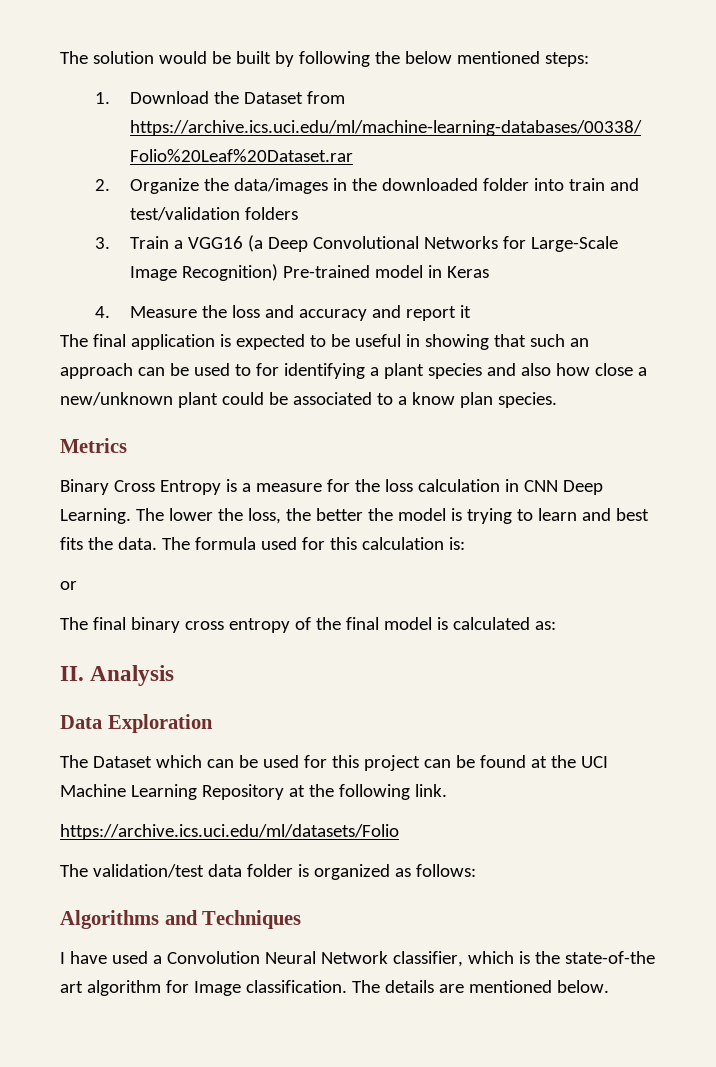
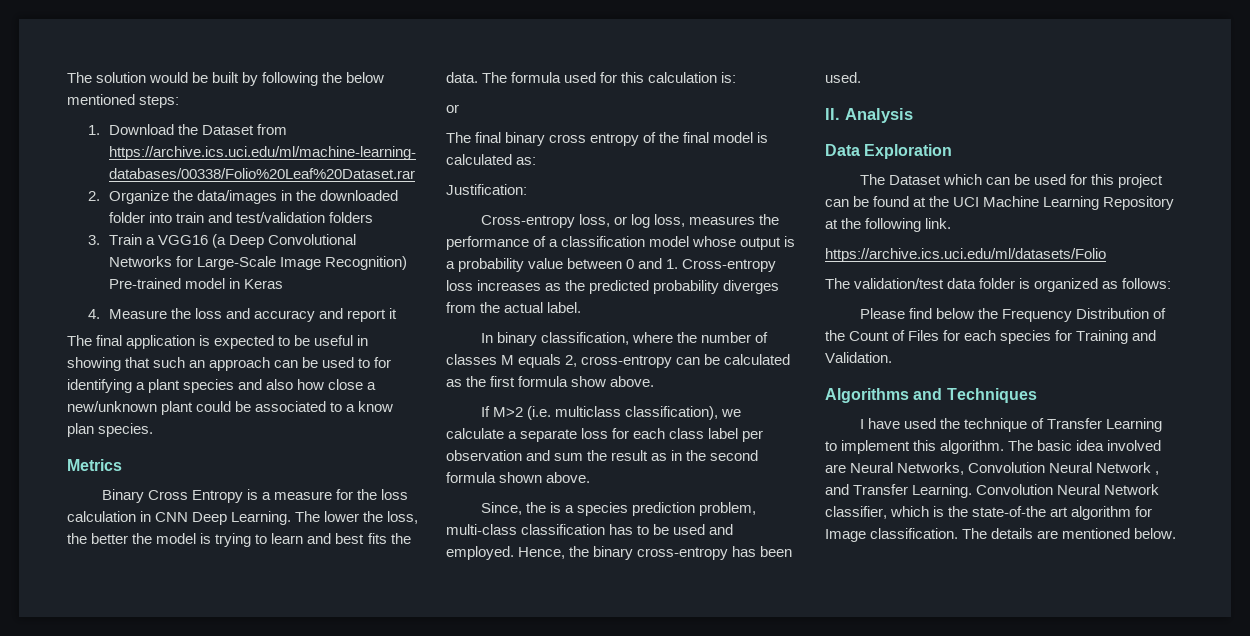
+ Justification:
+ Cross-entropy loss, or log loss, measures the performance of a classification model whose output is a probability value between 0 and 1. Cross-entropy loss increases as the predicted probability diverges from the actual label.
+ In binary classification, where the number of classes M equals 2, cross-entropy can be calculated as the first formula show above.
+ If M>2 (i.e. multiclass classification), we calculate a separate loss for each class label per observation and sum the result as in the second formula shown above.
+ Since, the is a species prediction problem, multi-class classification has to be used and employed. Hence, the binary cross-entropy has been used.
+ Please find below the Frequency Distribution of the Count of Files for each species for Training and Validation.
- I have used a Convolution Neural Network classifier, which is the state-of-the art algorithm for Image classification.
+ I have used the technique of Transfer Learning to implement this algorithm. The basic idea involved are Neural Networks, Convolution Neural Network , and Transfer Learning. Convolution Neural Network classifier, which is the state-of-the art algorithm for Image classification.

